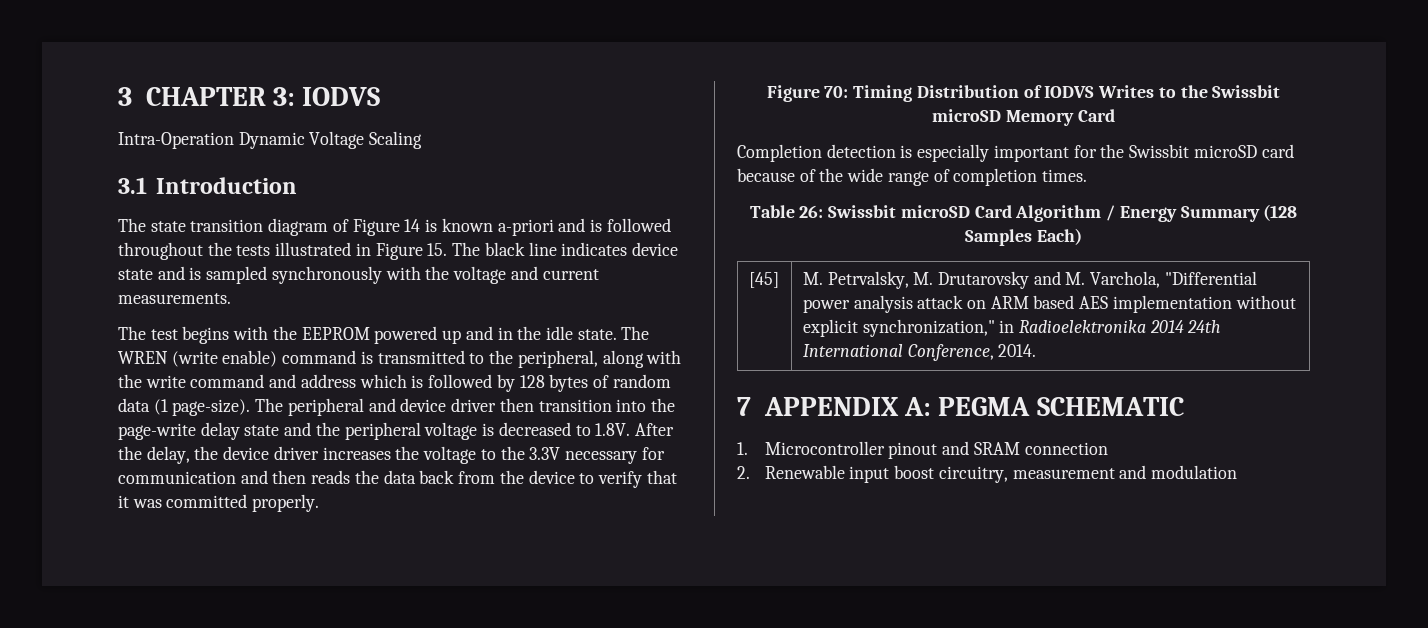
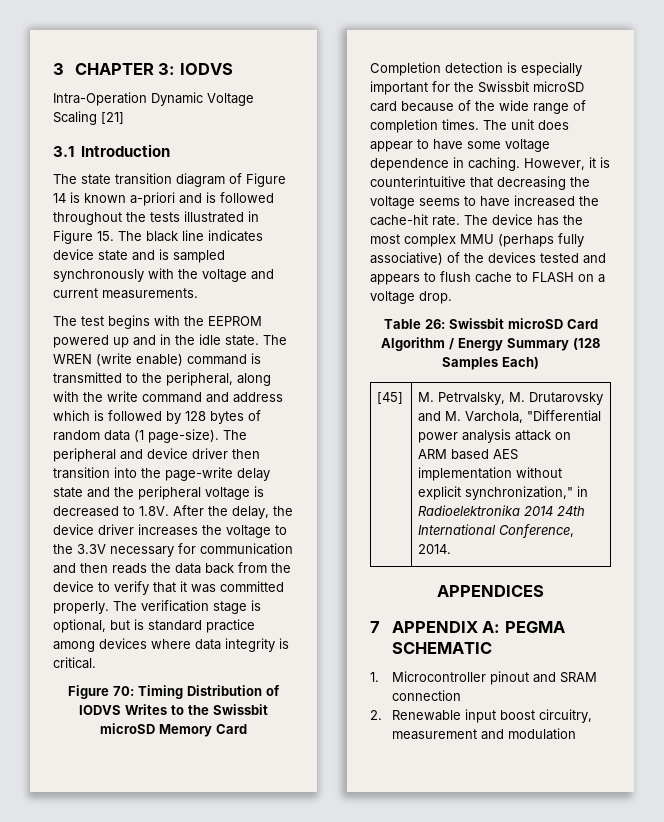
- Intra-Operation Dynamic Voltage Scaling
+ Intra-Operation Dynamic Voltage Scaling [21]
+ The verification stage is optional, but is standard practice among devices where data integrity is critical.
+ The unit does appear to have some voltage dependence in caching. However, it is counterintuitive that decreasing the voltage seems to have increased the cache-hit rate. The device has the most complex MMU (perhaps fully associative) of the devices tested and appears to flush cache to FLASH on a voltage drop.
+ APPENDICES

